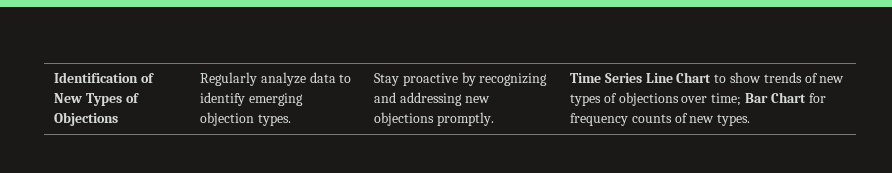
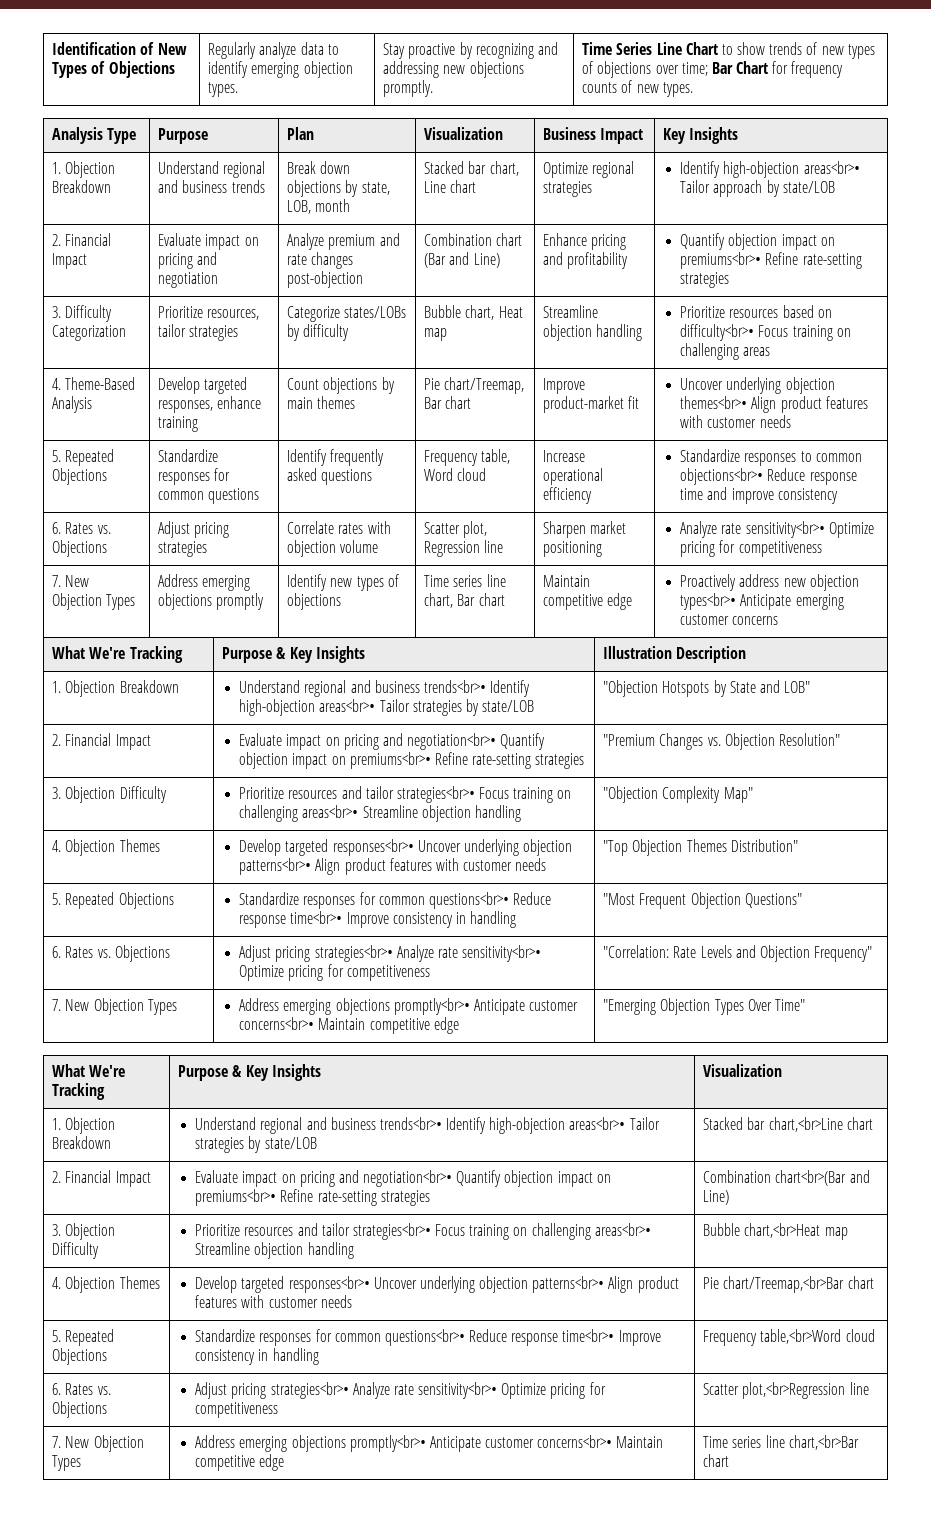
+ Analysis Type | Purpose | Plan | Visualization | Business Impact | Key Insights
+ 1. Objection Breakdown | Understand regional and business trends | Break down objections by state, LOB, month | Stacked bar chart, Line chart | Optimize regional strategies | Identify high-objection areas<br>• Tailor approach by state/LOB
+ 2. Financial Impact | Evaluate impact on pricing and negotiation | Analyze premium and rate changes post-objection | Combination chart (Bar and Line) | Enhance pricing and profitability | Quantify objection impact on premiums<br>• Refine rate-setting strategies
+ 3. Difficulty Categorization | Prioritize resources, tailor strategies | Categorize states/LOBs by difficulty | Bubble chart, Heat map | Streamline objection handling | Prioritize resources based on difficulty<br>• Focus training on challenging areas
+ 4. Theme-Based Analysis | Develop targeted responses, enhance training | Count objections by main themes | Pie chart/Treemap, Bar chart | Improve product-market fit | Uncover underlying objection themes<br>• Align product features with customer needs
+ 5. Repeated Objections | Standardize responses for common questions | Identify frequently asked questions | Frequency table, Word cloud | Increase operational efficiency | Standardize responses to common objections<br>• Reduce response time and improve consistency
+ 6. Rates vs. Objections | Adjust pricing strategies | Correlate rates with objection volume | Scatter plot, Regression line | Sharpen market positioning | Analyze rate sensitivity<br>• Optimize pricing for competitiveness
+ 7. New Objection Types | Address emerging objections promptly | Identify new types of objections | Time series line chart, Bar chart | Maintain competitive edge | Proactively address new objection types<br>• Anticipate emerging customer concerns
+ What We're Tracking | Purpose & Key Insights | Illustration Description
+ 1. Objection Breakdown | Understand regional and business trends<br>• Identify high-objection areas<br>• Tailor strategies by state/LOB | "Objection Hotspots by State and LOB"
+ 2. Financial Impact | Evaluate impact on pricing and negotiation<br>• Quantify objection impact on premiums<br>• Refine rate-setting strategies | "Premium Changes vs. Objection Resolution"
+ 3. Objection Difficulty | Prioritize resources and tailor strategies<br>• Focus training on challenging areas<br>• Streamline objection handling | "Objection Complexity Map"
+ 4. Objection Themes | Develop targeted responses<br>• Uncover underlying objection patterns<br>• Align product features with customer needs | "Top Objection Themes Distribution"
+ 5. Repeated Objections | Standardize responses for common questions<br>• Reduce response time<br>• Improve consistency in handling | "Most Frequent Objection Questions"
+ 6. Rates vs. Objections | Adjust pricing strategies<br>• Analyze rate sensitivity<br>• Optimize pricing for competitiveness | "Correlation: Rate Levels and Objection Frequency"
+ 7. New Objection Types | Address emerging objections promptly<br>• Anticipate customer concerns<br>• Maintain competitive edge | "Emerging Objection Types Over Time"
+ What We're Tracking | Purpose & Key Insights | Visualization
+ 1. Objection Breakdown | Understand regional and business trends<br>• Identify high-objection areas<br>• Tailor strategies by state/LOB | Stacked bar chart,<br>Line chart
+ 2. Financial Impact | Evaluate impact on pricing and negotiation<br>• Quantify objection impact on premiums<br>• Refine rate-setting strategies | Combination chart<br>(Bar and Line)
+ 3. Objection Difficulty | Prioritize resources and tailor strategies<br>• Focus training on challenging areas<br>• Streamline objection handling | Bubble chart,<br>Heat map
+ 4. Objection Themes | Develop targeted responses<br>• Uncover underlying objection patterns<br>• Align product features with customer needs | Pie chart/Treemap,<br>Bar chart
+ 5. Repeated Objections | Standardize responses for common questions<br>• Reduce response time<br>• Improve consistency in handling | Frequency table,<br>Word cloud
+ 6. Rates vs. Objections | Adjust pricing strategies<br>• Analyze rate sensitivity<br>• Optimize pricing for competitiveness | Scatter plot,<br>Regression line
+ 7. New Objection Types | Address emerging objections promptly<br>• Anticipate customer concerns<br>• Maintain competitive edge | Time series line chart,<br>Bar chart

